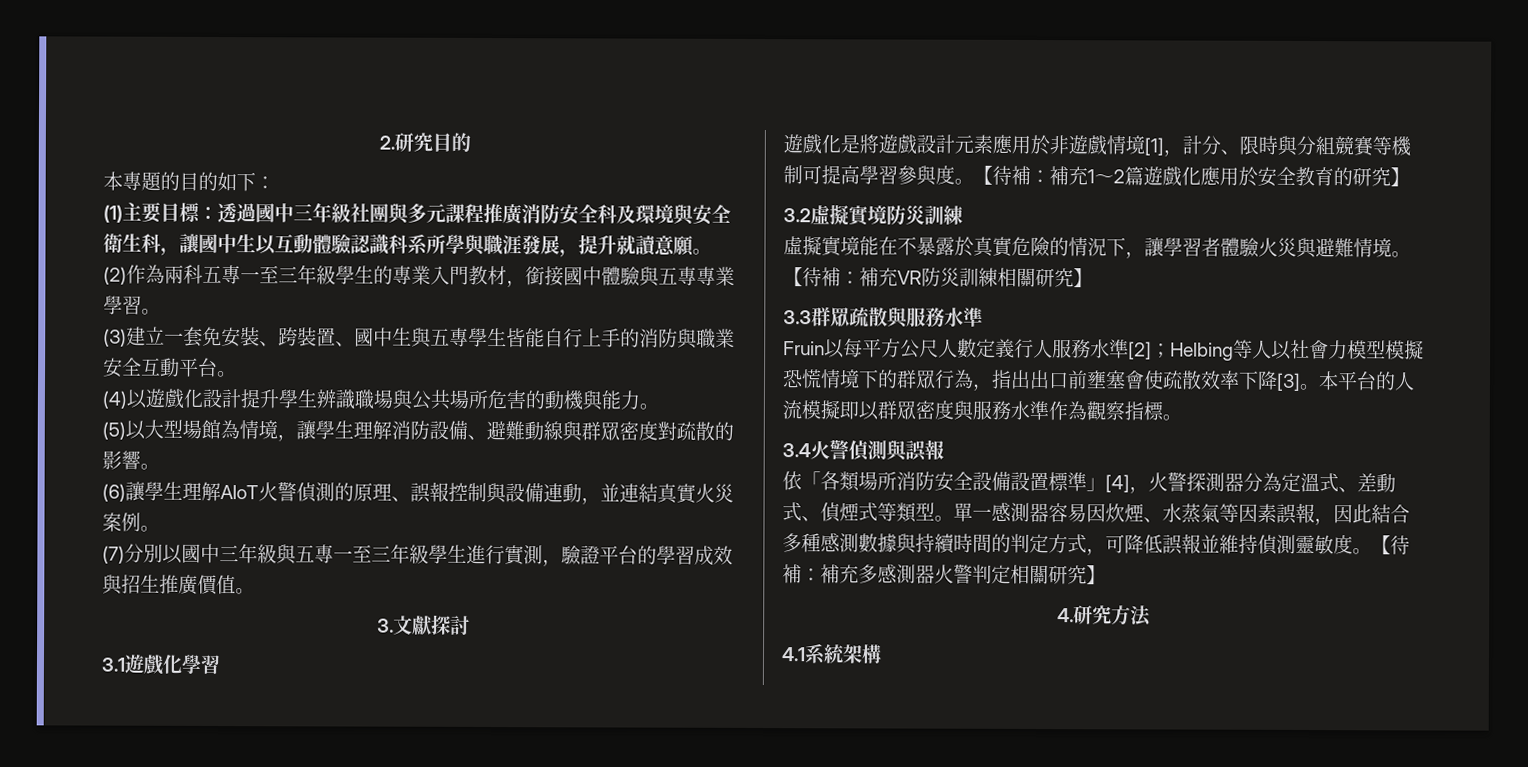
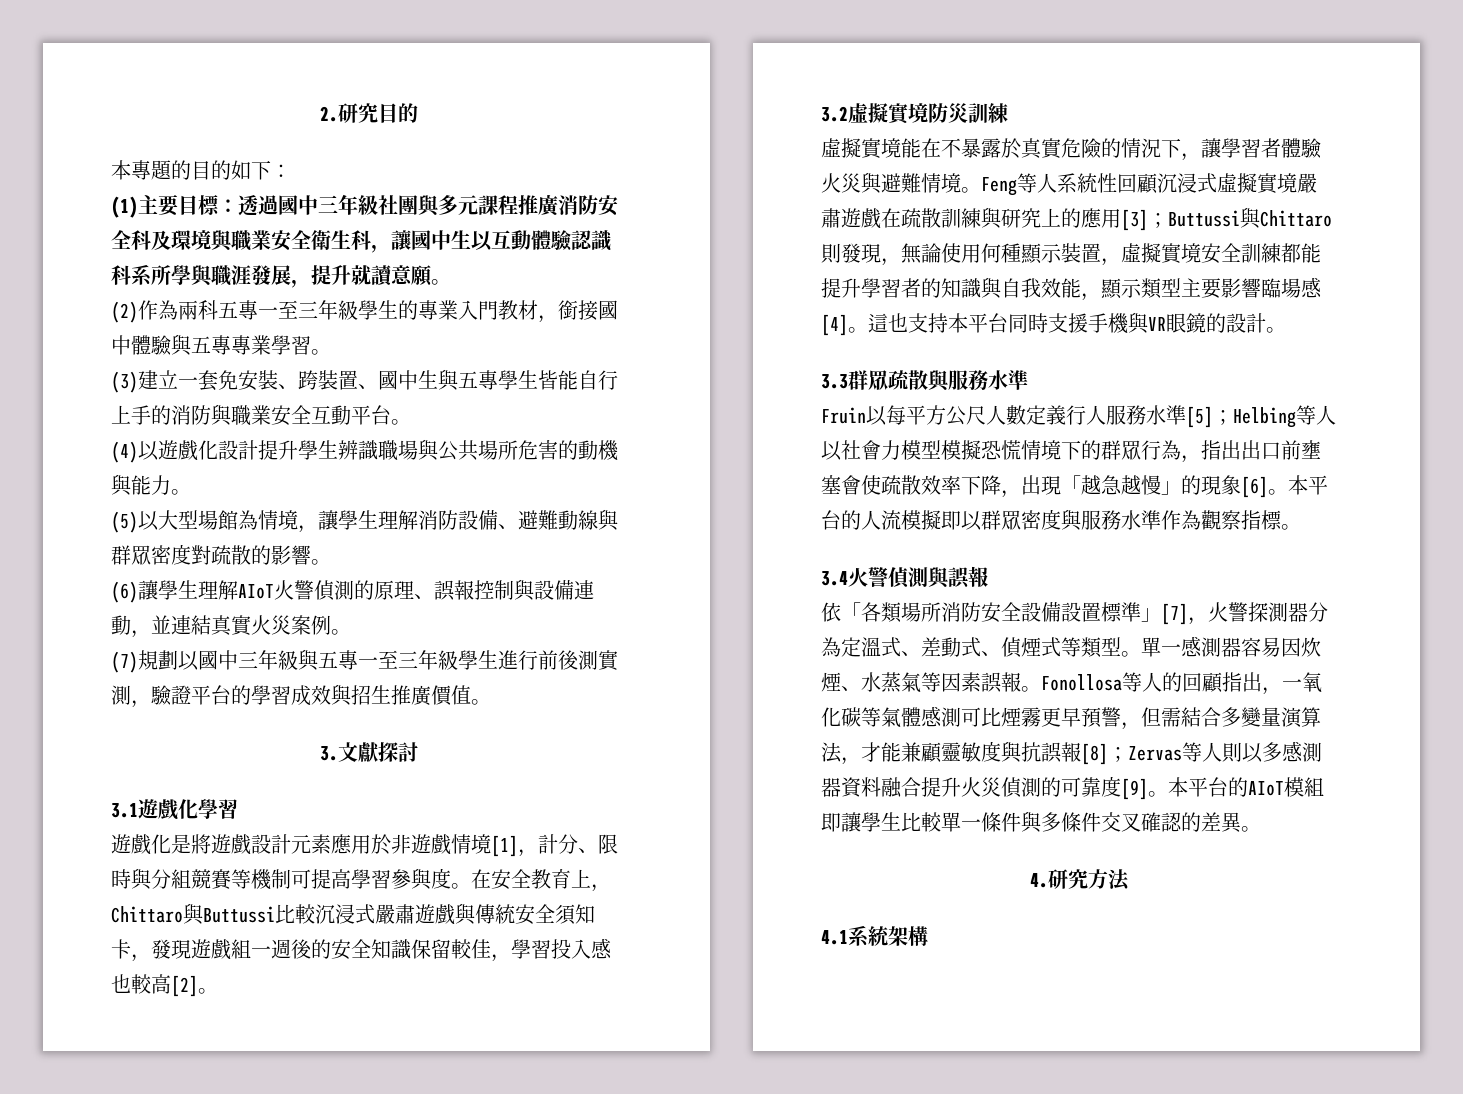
- (1)主要目標：透過國中三年級社團與多元課程推廣消防安全科及環境與安全衛生科，讓國中生以互動體驗認識科系所學與職涯發展，提升就讀意願。
+ (1)主要目標：透過國中三年級社團與多元課程推廣消防安全科及環境與職業安全衛生科，讓國中生以互動體驗認識科系所學與職涯發展，提升就讀意願。
- (7)分別以國中三年級與五專一至三年級學生進行實測，驗證平台的學習成效與招生推廣價值。
+ (7)規劃以國中三年級與五專一至三年級學生進行前後測實測，驗證平台的學習成效與招生推廣價值。
- 【待補：補充1～2篇遊戲化應用於安全教育的研究】
+ 在安全教育上，Chittaro與Buttussi比較沉浸式嚴肅遊戲與傳統安全須知卡，發現遊戲組一週後的安全知識保留較佳，學習投入感也較高[2]。
- 【待補：補充VR防災訓練相關研究】
+ Feng等人系統性回顧沉浸式虛擬實境嚴肅遊戲在疏散訓練與研究上的應用[3]；Buttussi與Chittaro則發現，無論使用何種顯示裝置，虛擬實境安全訓練都能提升學習者的知識與自我效能，顯示類型主要影響臨場感[4]。這也支持本平台同時支援手機與VR眼鏡的設計。
- Fruin以每平方公尺人數定義行人服務水準[2]；Helbing等人以社會力模型模擬恐慌情境下的群眾行為，指出出口前壅塞會使疏散效率下降[3]。
+ Fruin以每平方公尺人數定義行人服務水準[5]；Helbing等人以社會力模型模擬恐慌情境下的群眾行為，指出出口前壅塞會使疏散效率下降，出現「越急越慢」的現象[6]。
- 依「各類場所消防安全設備設置標準」[4]，火警探測器分為定溫式、差動式、偵煙式等類型。
+ 依「各類場所消防安全設備設置標準」[7]，火警探測器分為定溫式、差動式、偵煙式等類型。
- 單一感測器容易因炊煙、水蒸氣等因素誤報，因此結合多種感測數據與持續時間的判定方式，可降低誤報並維持偵測靈敏度。【待補：補充多感測器火警判定相關研究】
+ 單一感測器容易因炊煙、水蒸氣等因素誤報。Fonollosa等人的回顧指出，一氧化碳等氣體感測可比煙霧更早預警，但需結合多變量演算法，才能兼顧靈敏度與抗誤報[8]；Zervas等人則以多感測器資料融合提升火災偵測的可靠度[9]。本平台的AIoT模組即讓學生比較單一條件與多條件交叉確認的差異。

